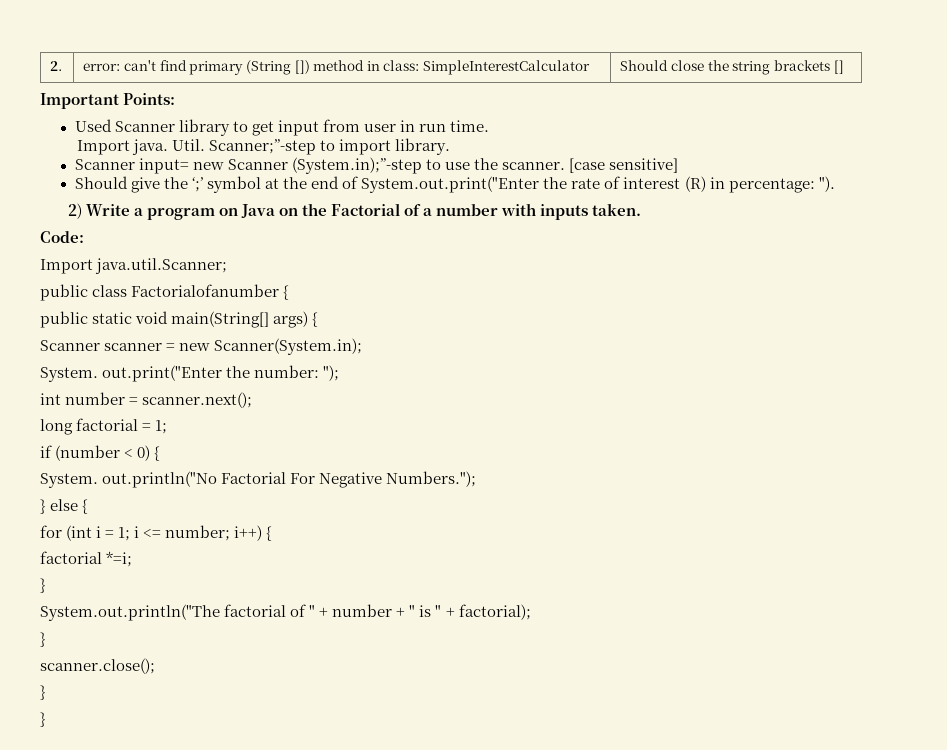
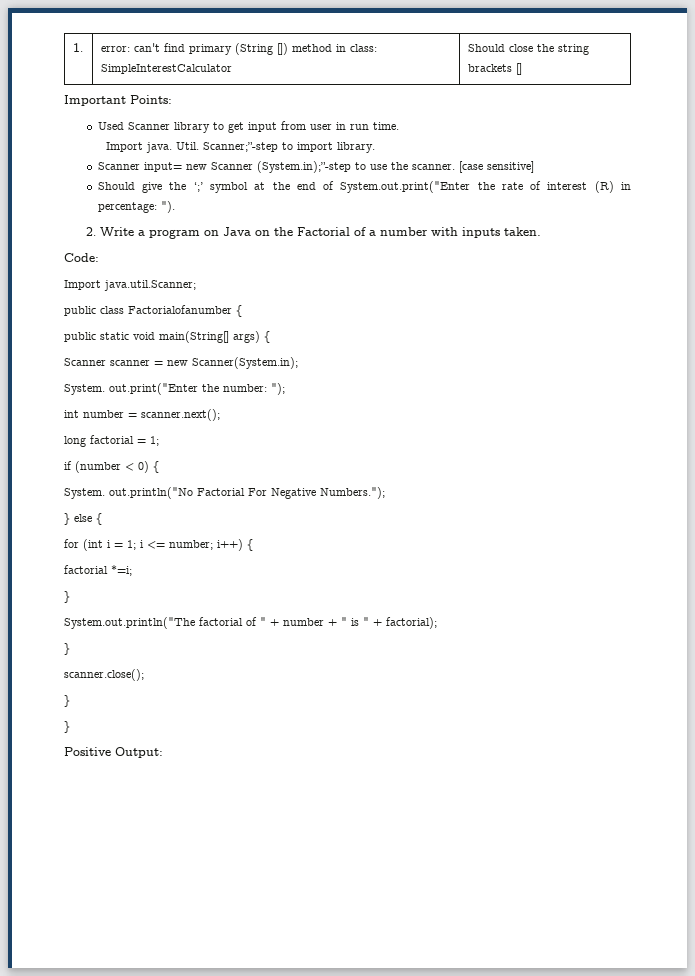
- 2. | error: can't find primary (String []) method in class: SimpleInterestCalculator | Should close the string brackets []
+ 1. | error: can't find primary (String []) method in class: SimpleInterestCalculator | Should close the string brackets []
- 2) Write a program on Java on the Factorial of a number with inputs taken.
+ 2. Write a program on Java on the Factorial of a number with inputs taken.
+ Positive Output:

